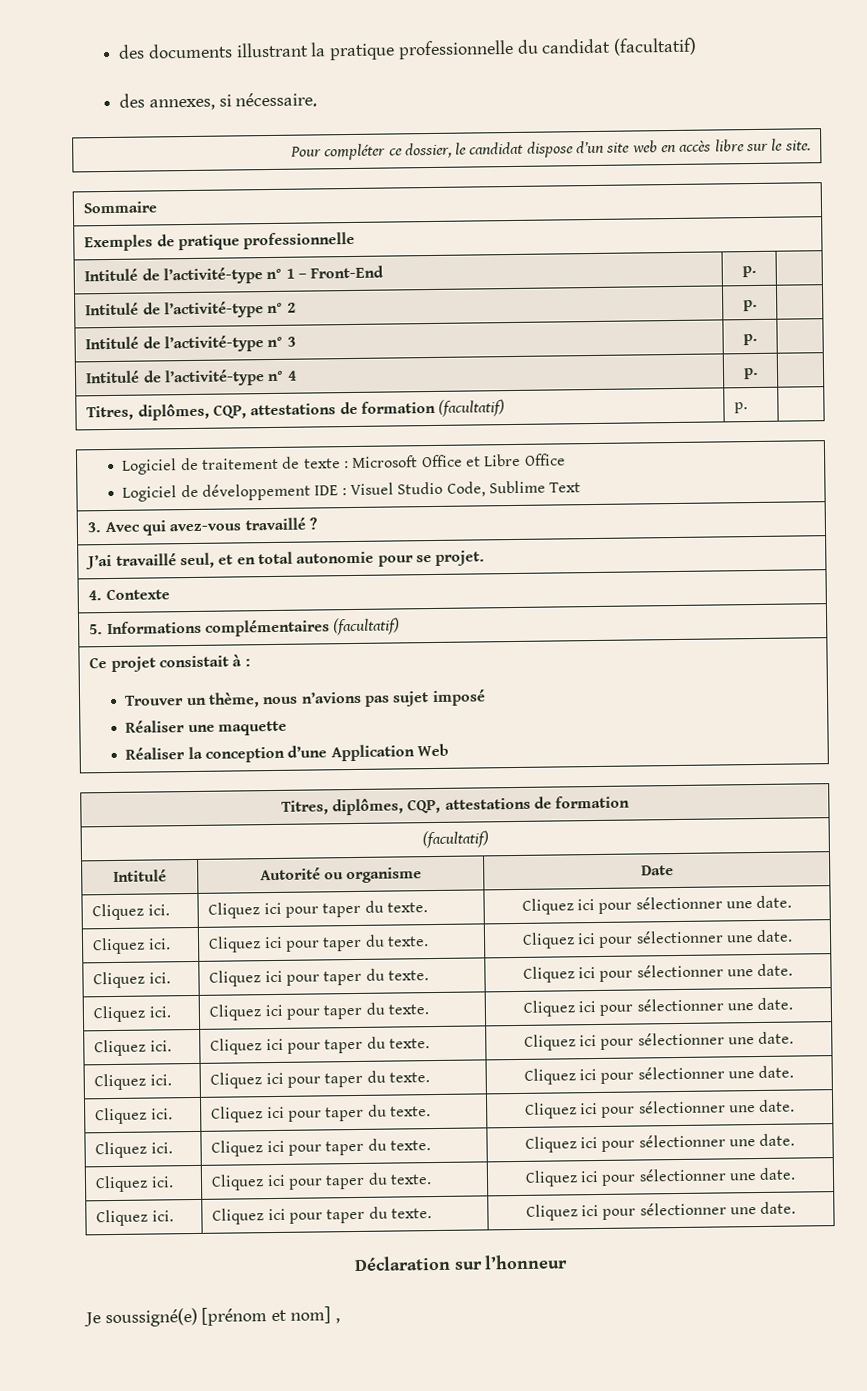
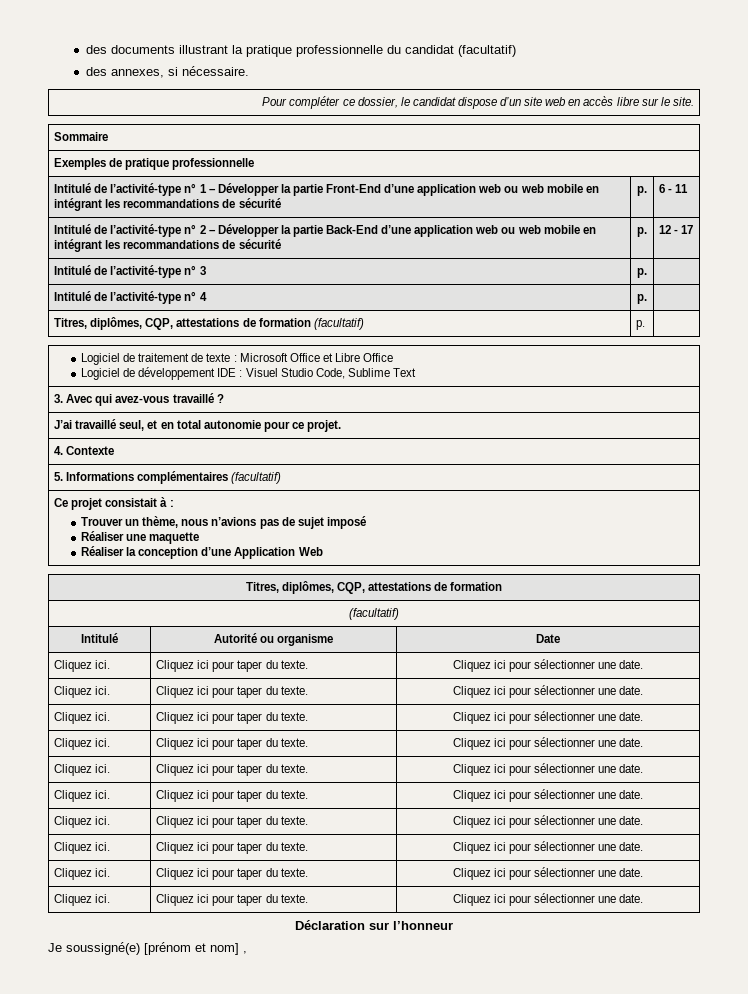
- Intitulé de l’activité-type n° 1 – Front-End | p. |
+ Intitulé de l’activité-type n° 1 – Développer la partie Front-End d’une application web ou web mobile en intégrant les recommandations de sécurité | p. | 6 - 11
- Intitulé de l’activité-type n° 2 | p. |
+ Intitulé de l’activité-type n° 2 – Développer la partie Back-End d’une application web ou web mobile en intégrant les recommandations de sécurité | p. | 12 - 17
- J’ai travaillé seul, et en total autonomie pour se projet.
+ J’ai travaillé seul, et en total autonomie pour ce projet.
  Ce projet consistait à :
- Trouver un thème, nous n’avions pas sujet imposé
+ Trouver un thème, nous n’avions pas de sujet imposé

